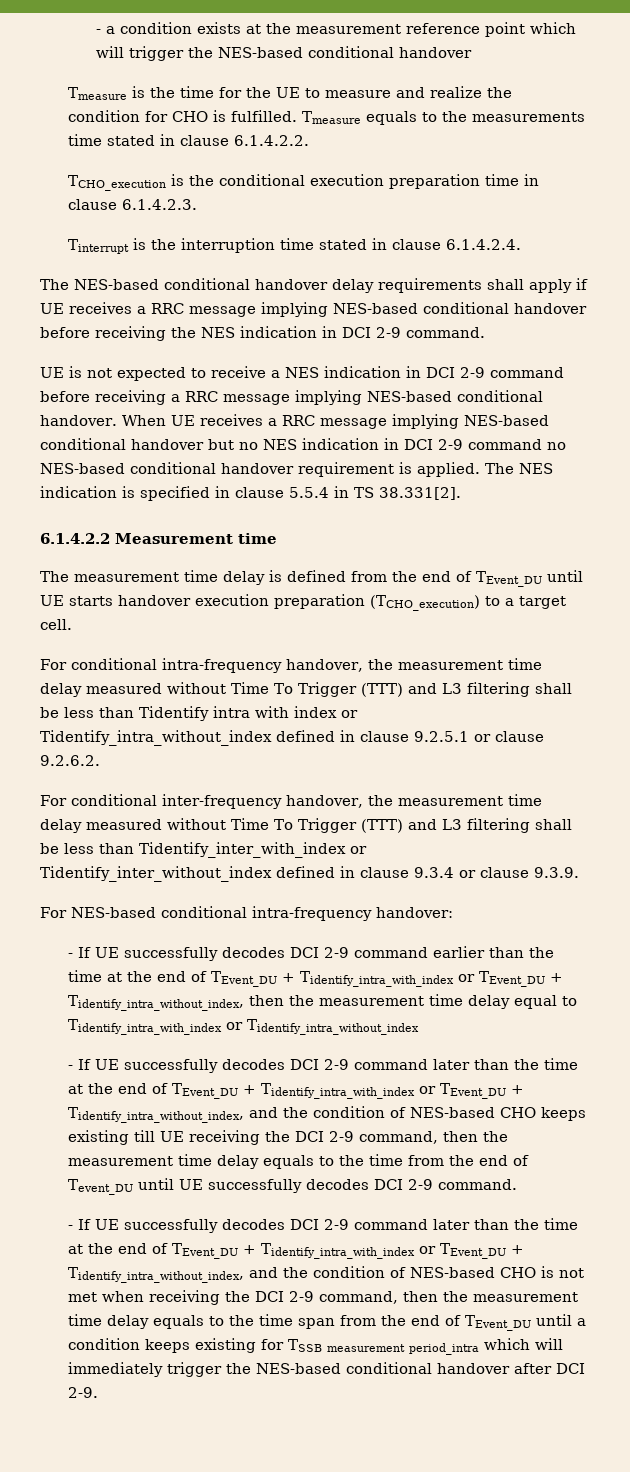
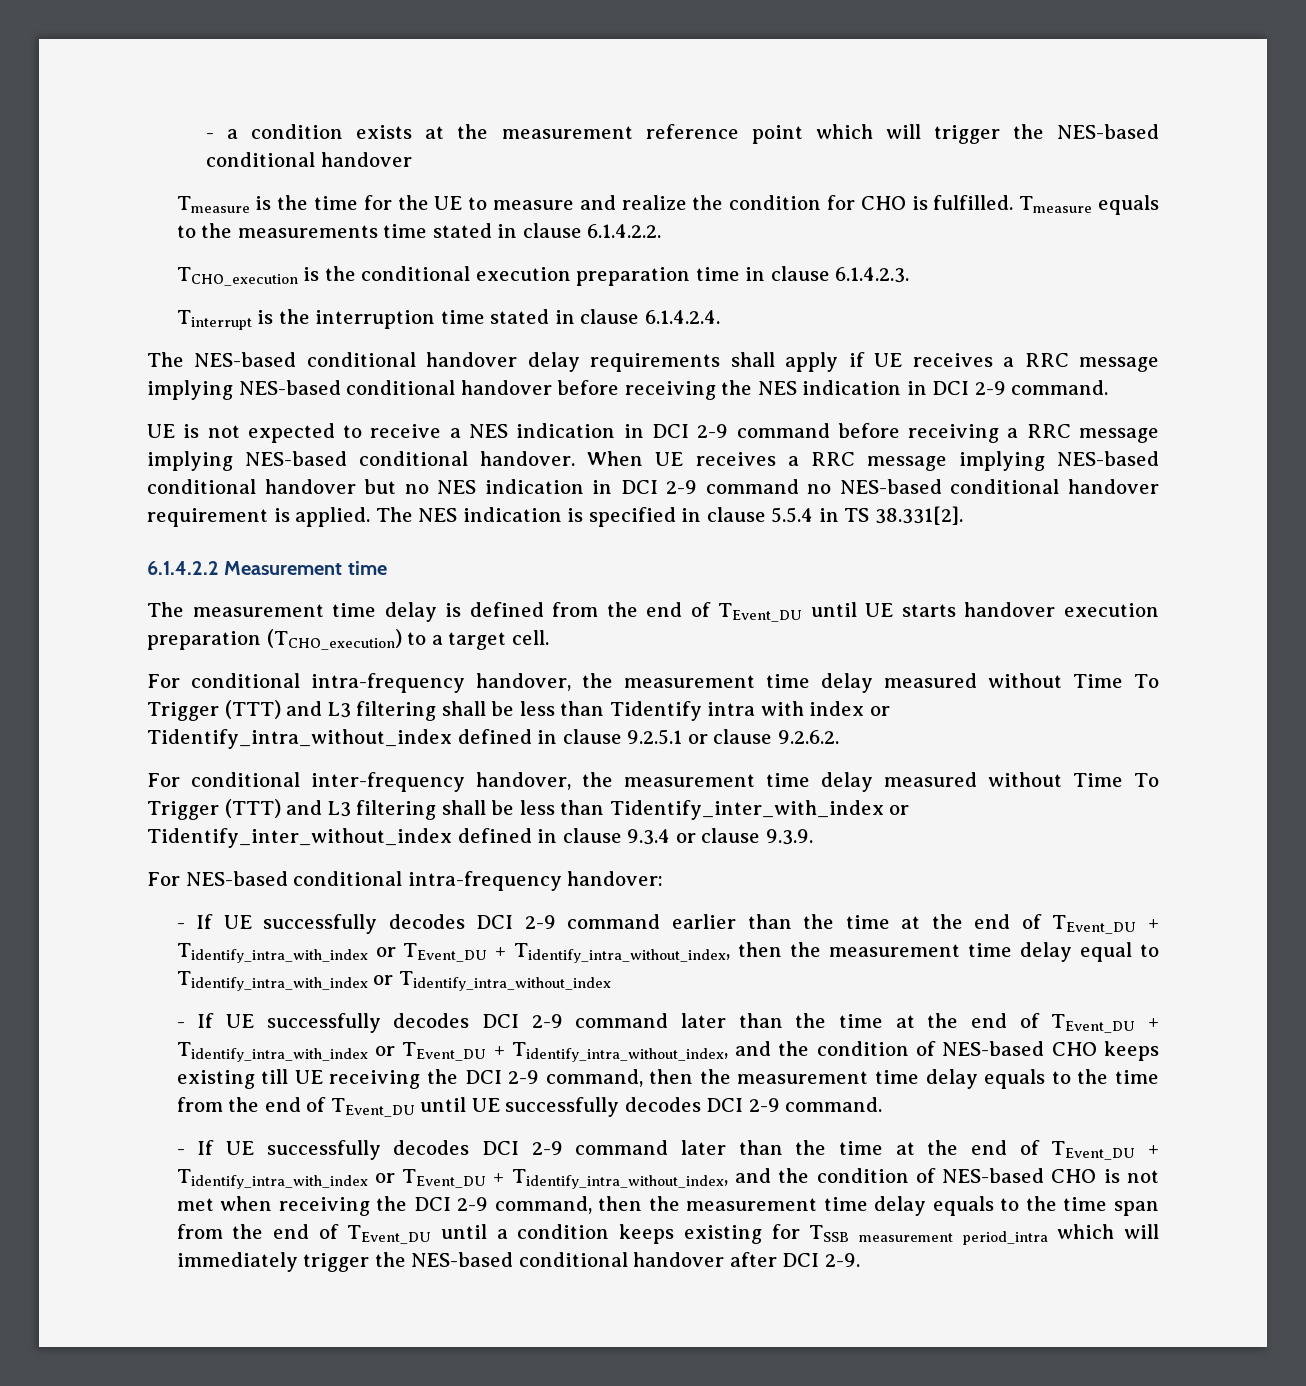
- - If UE successfully decodes DCI 2-9 command later than the time at the end of TEvent_DU + Tidentify_intra_with_index or TEvent_DU + Tidentify_intra_without_index, and the condition of NES-based CHO keeps existing till UE receiving the DCI 2-9 command, then the measurement time delay equals to the time from the end of Tevent_DU until UE successfully decodes DCI 2-9 command.
+ - If UE successfully decodes DCI 2-9 command later than the time at the end of TEvent_DU + Tidentify_intra_with_index or TEvent_DU + Tidentify_intra_without_index, and the condition of NES-based CHO keeps existing till UE receiving the DCI 2-9 command, then the measurement time delay equals to the time from the end of TEvent_DU until UE successfully decodes DCI 2-9 command.

